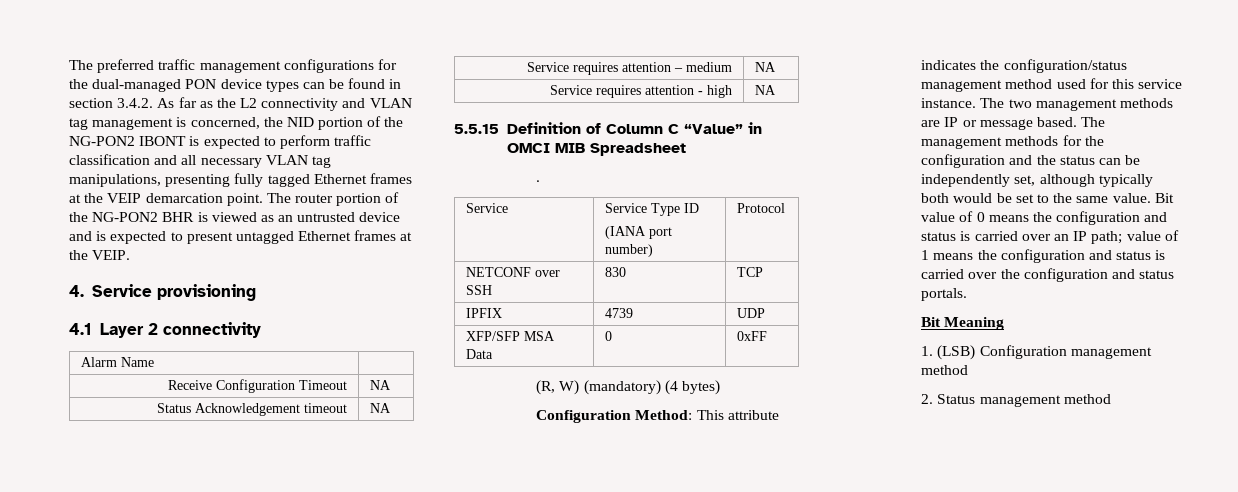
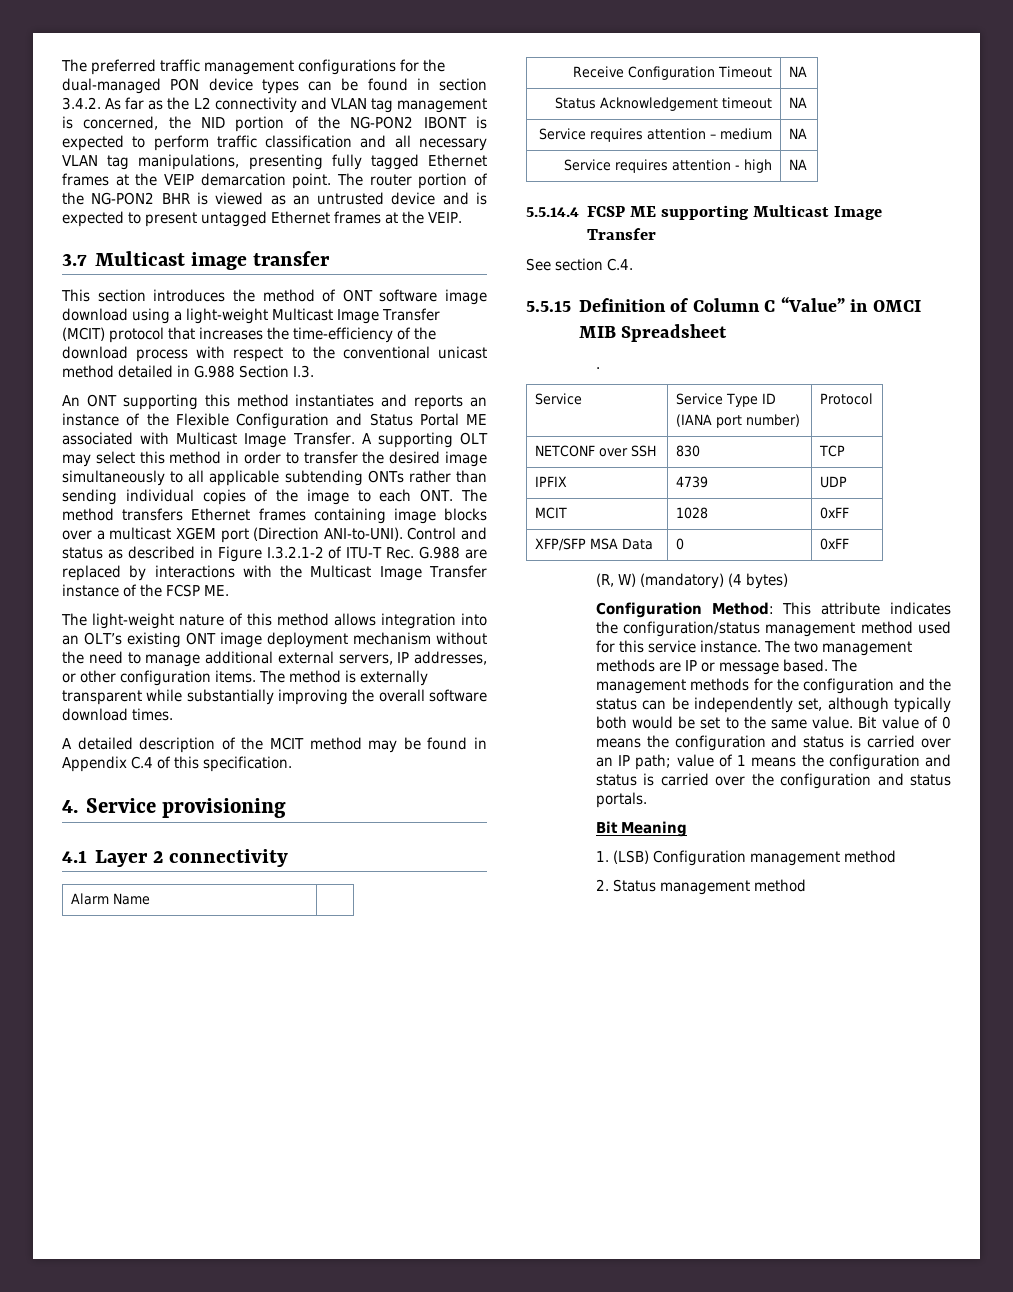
+ 3.7 Multicast image transfer
+ This section introduces the method of ONT software image download using a light-weight Multicast Image Transfer (MCIT) protocol that increases the time-efficiency of the download process with respect to the conventional unicast method detailed in G.988 Section I.3.
+ An ONT supporting this method instantiates and reports an instance of the Flexible Configuration and Status Portal ME associated with Multicast Image Transfer. A supporting OLT may select this method in order to transfer the desired image simultaneously to all applicable subtending ONTs rather than sending individual copies of the image to each ONT. The method transfers Ethernet frames containing image blocks over a multicast XGEM port (Direction ANI-to-UNI). Control and status as described in Figure I.3.2.1-2 of ITU-T Rec. G.988 are replaced by interactions with the Multicast Image Transfer instance of the FCSP ME.
+ The light-weight nature of this method allows integration into an OLT’s existing ONT image deployment mechanism without the need to manage additional external servers, IP addresses, or other configuration items. The method is externally transparent while substantially improving the overall software download times.
+ A detailed description of the MCIT method may be found in Appendix C.4 of this specification.
+ 5.5.14.4 FCSP ME supporting Multicast Image Transfer
+ See section C.4.
+ MCIT | 1028 | 0xFF

